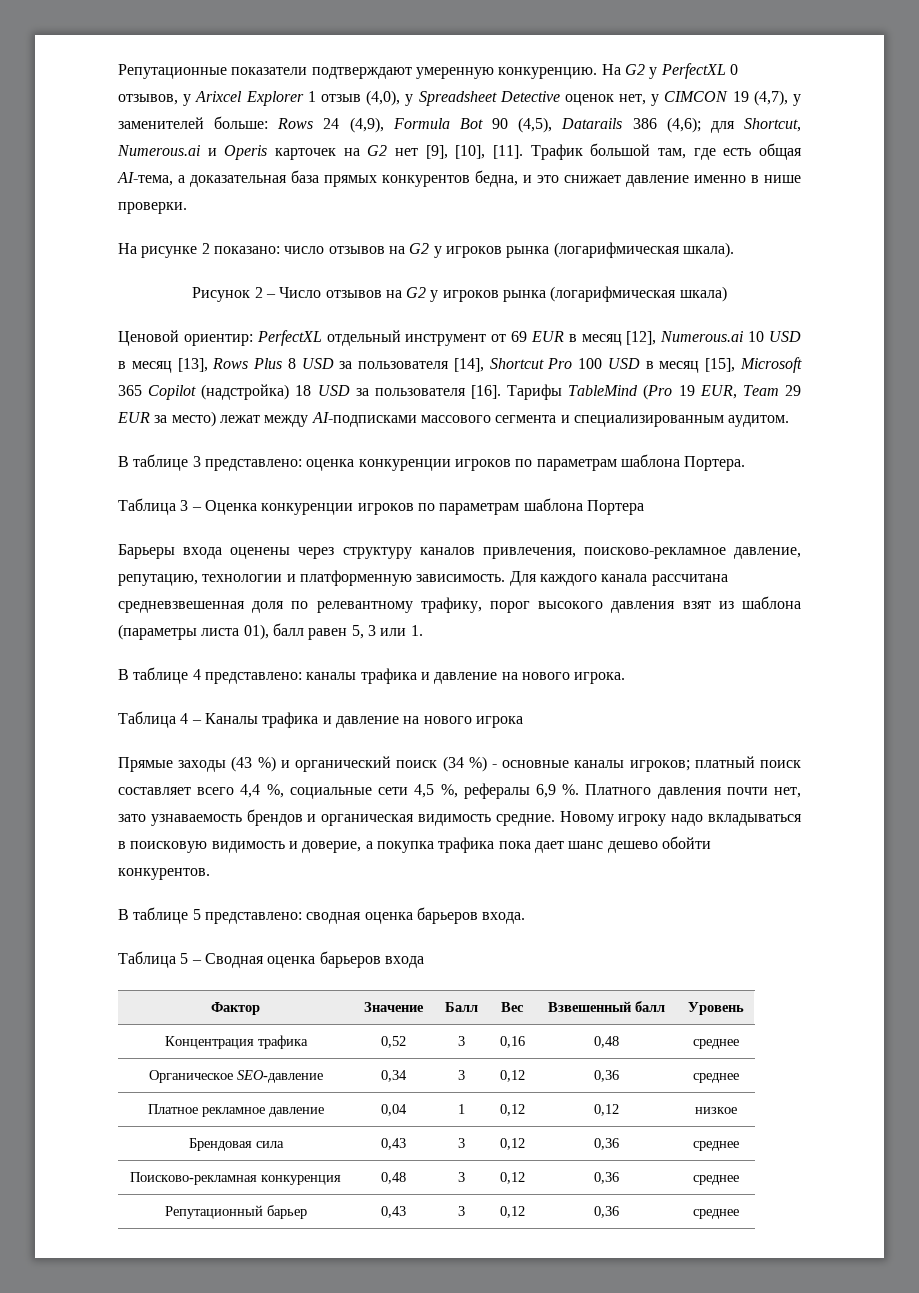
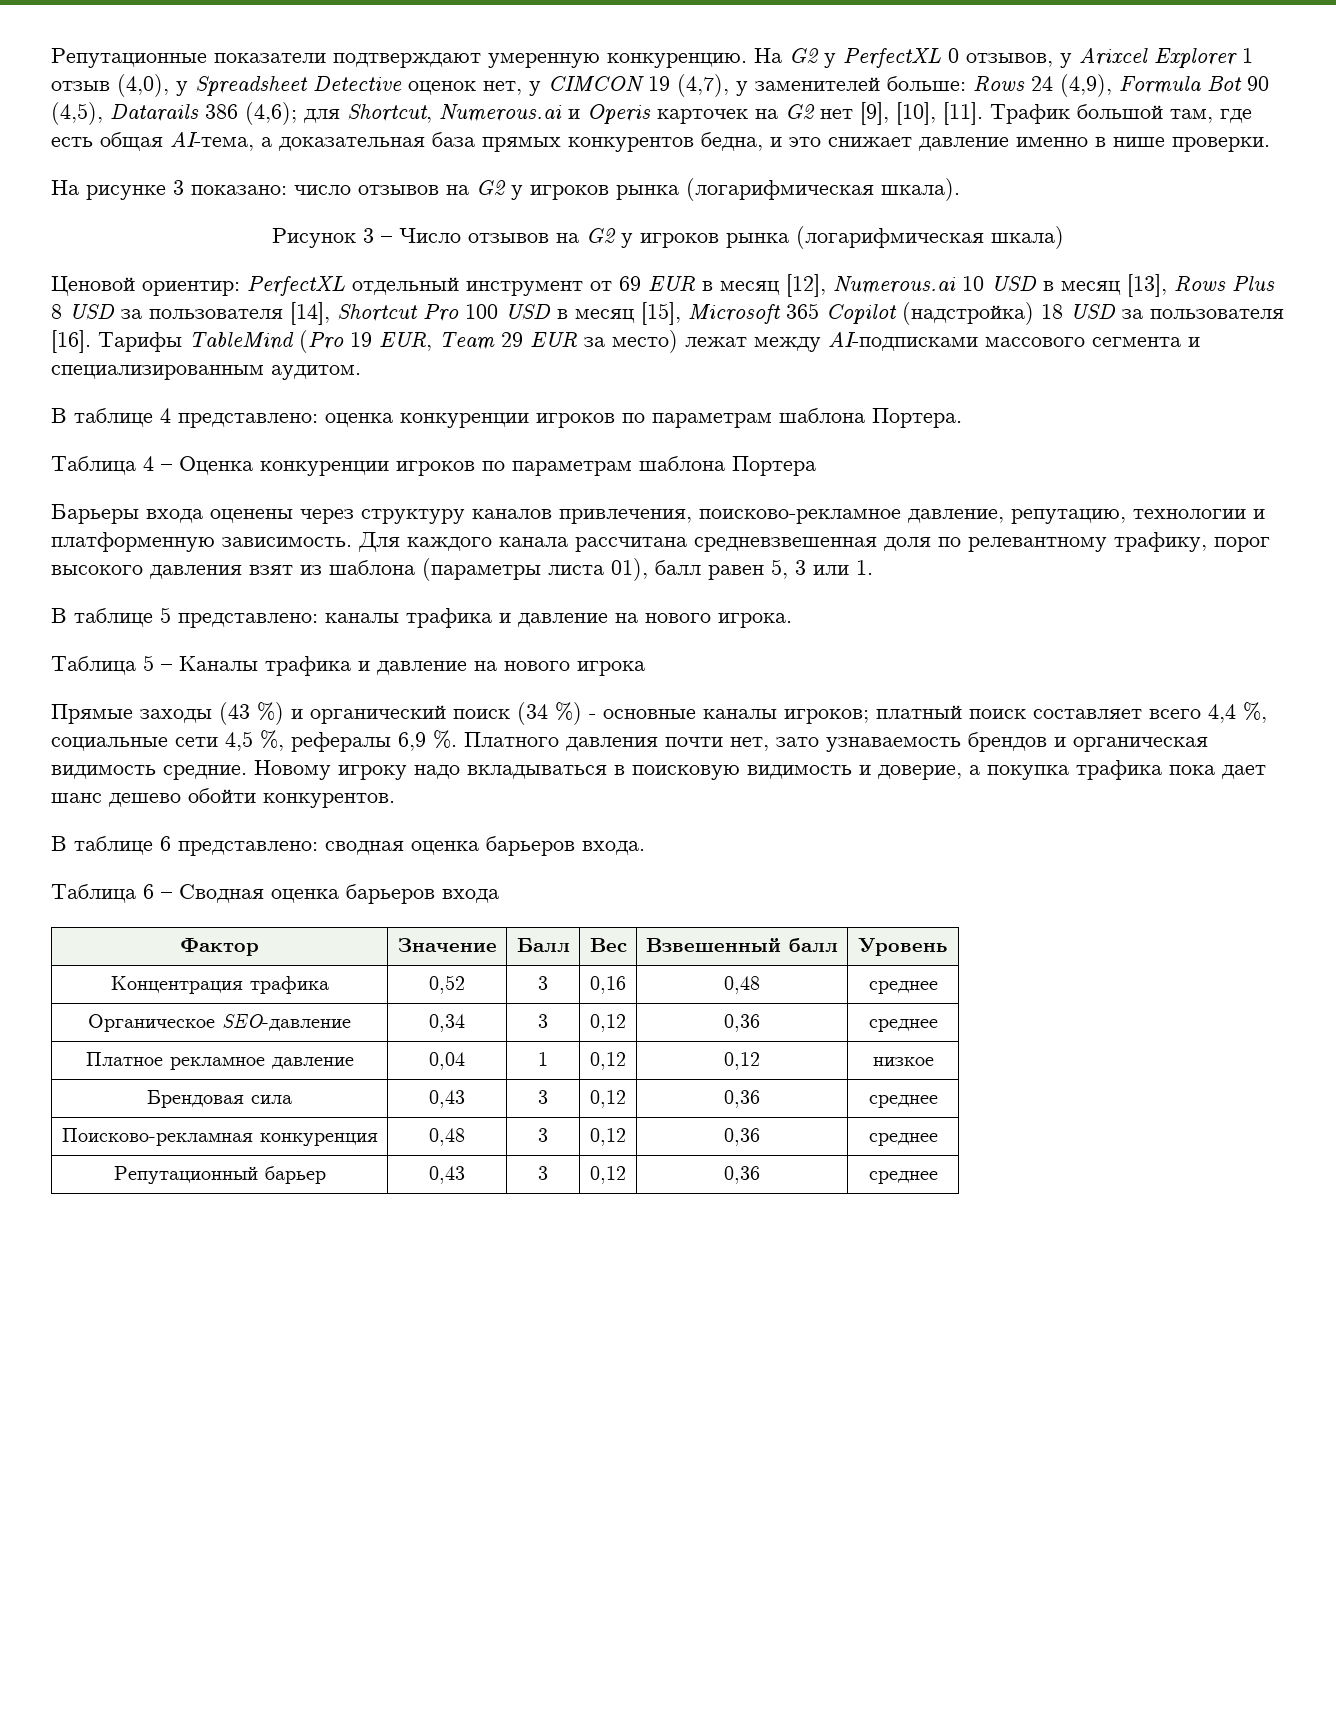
- На рисунке 2 показано: число отзывов на G2 у игроков рынка (логарифмическая шкала).
+ На рисунке 3 показано: число отзывов на G2 у игроков рынка (логарифмическая шкала).
- Рисунок 2 – Число отзывов на G2 у игроков рынка (логарифмическая шкала)
+ Рисунок 3 – Число отзывов на G2 у игроков рынка (логарифмическая шкала)
- В таблице 3 представлено: оценка конкуренции игроков по параметрам шаблона Портера.
+ В таблице 4 представлено: оценка конкуренции игроков по параметрам шаблона Портера.
- Таблица 3 – Оценка конкуренции игроков по параметрам шаблона Портера
+ Таблица 4 – Оценка конкуренции игроков по параметрам шаблона Портера
- В таблице 4 представлено: каналы трафика и давление на нового игрока.
+ В таблице 5 представлено: каналы трафика и давление на нового игрока.
- Таблица 4 – Каналы трафика и давление на нового игрока
+ Таблица 5 – Каналы трафика и давление на нового игрока
- В таблице 5 представлено: сводная оценка барьеров входа.
+ В таблице 6 представлено: сводная оценка барьеров входа.
- Таблица 5 – Сводная оценка барьеров входа
+ Таблица 6 – Сводная оценка барьеров входа

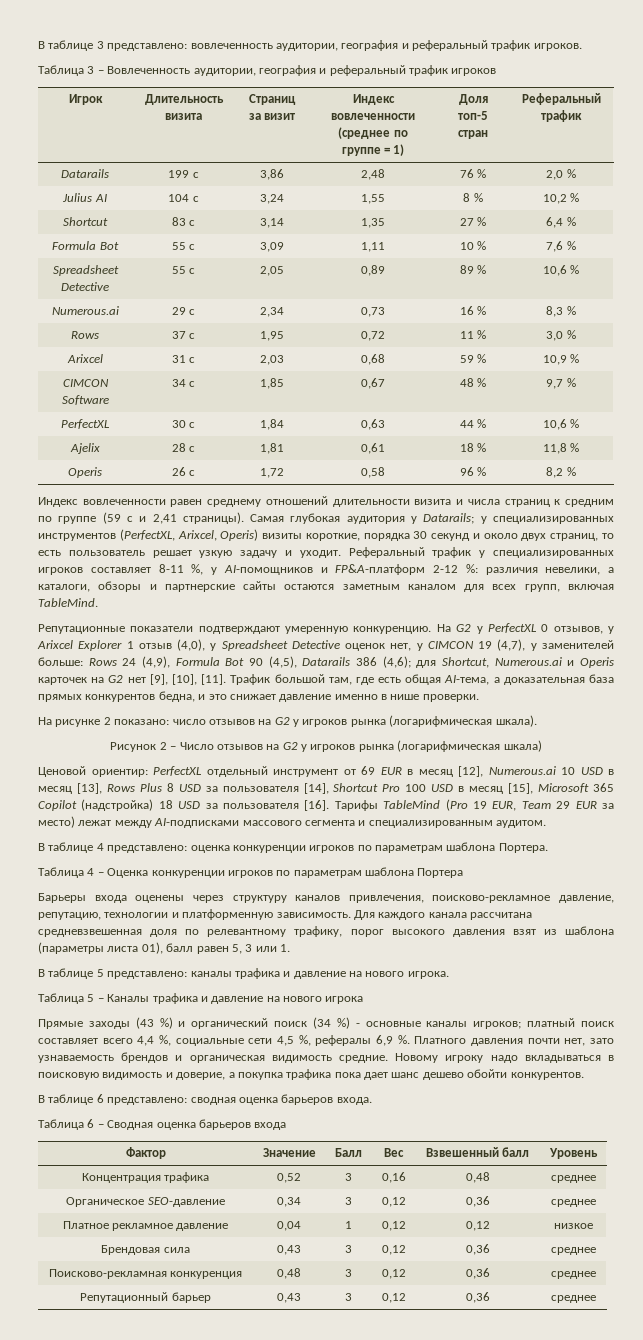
+ В таблице 3 представлено: вовлеченность аудитории, география и реферальный трафик игроков.
+ Таблица 3 – Вовлеченность аудитории, география и реферальный трафик игроков
+ Игрок | Длительность визита | Страниц за визит | Индекс вовлеченности (среднее по группе = 1) | Доля топ-5 стран | Реферальный трафик
+ Datarails | 199 с | 3,86 | 2,48 | 76 % | 2,0 %
+ Julius AI | 104 с | 3,24 | 1,55 | 8 % | 10,2 %
+ Shortcut | 83 с | 3,14 | 1,35 | 27 % | 6,4 %
+ Formula Bot | 55 с | 3,09 | 1,11 | 10 % | 7,6 %
+ Spreadsheet Detective | 55 с | 2,05 | 0,89 | 89 % | 10,6 %
+ Numerous.ai | 29 с | 2,34 | 0,73 | 16 % | 8,3 %
+ Rows | 37 с | 1,95 | 0,72 | 11 % | 3,0 %
+ Arixcel | 31 с | 2,03 | 0,68 | 59 % | 10,9 %
+ CIMCON Software | 34 с | 1,85 | 0,67 | 48 % | 9,7 %
+ PerfectXL | 30 с | 1,84 | 0,63 | 44 % | 10,6 %
+ Ajelix | 28 с | 1,81 | 0,61 | 18 % | 11,8 %
+ Operis | 26 с | 1,72 | 0,58 | 96 % | 8,2 %
+ Индекс вовлеченности равен среднему отношений длительности визита и числа страниц к средним по группе (59 с и 2,41 страницы). Самая глубокая аудитория у Datarails; у специализированных инструментов (PerfectXL, Arixcel, Operis) визиты короткие, порядка 30 секунд и около двух страниц, то есть пользователь решает узкую задачу и уходит. Реферальный трафик у специализированных игроков составляет 8-11 %, у AI-помощников и FP&A-платформ 2-12 %: различия невелики, а каталоги, обзоры и партнерские сайты остаются заметным каналом для всех групп, включая TableMind.
- На рисунке 3 показано: число отзывов на G2 у игроков рынка (логарифмическая шкала).
+ На рисунке 2 показано: число отзывов на G2 у игроков рынка (логарифмическая шкала).
- Рисунок 3 – Число отзывов на G2 у игроков рынка (логарифмическая шкала)
+ Рисунок 2 – Число отзывов на G2 у игроков рынка (логарифмическая шкала)

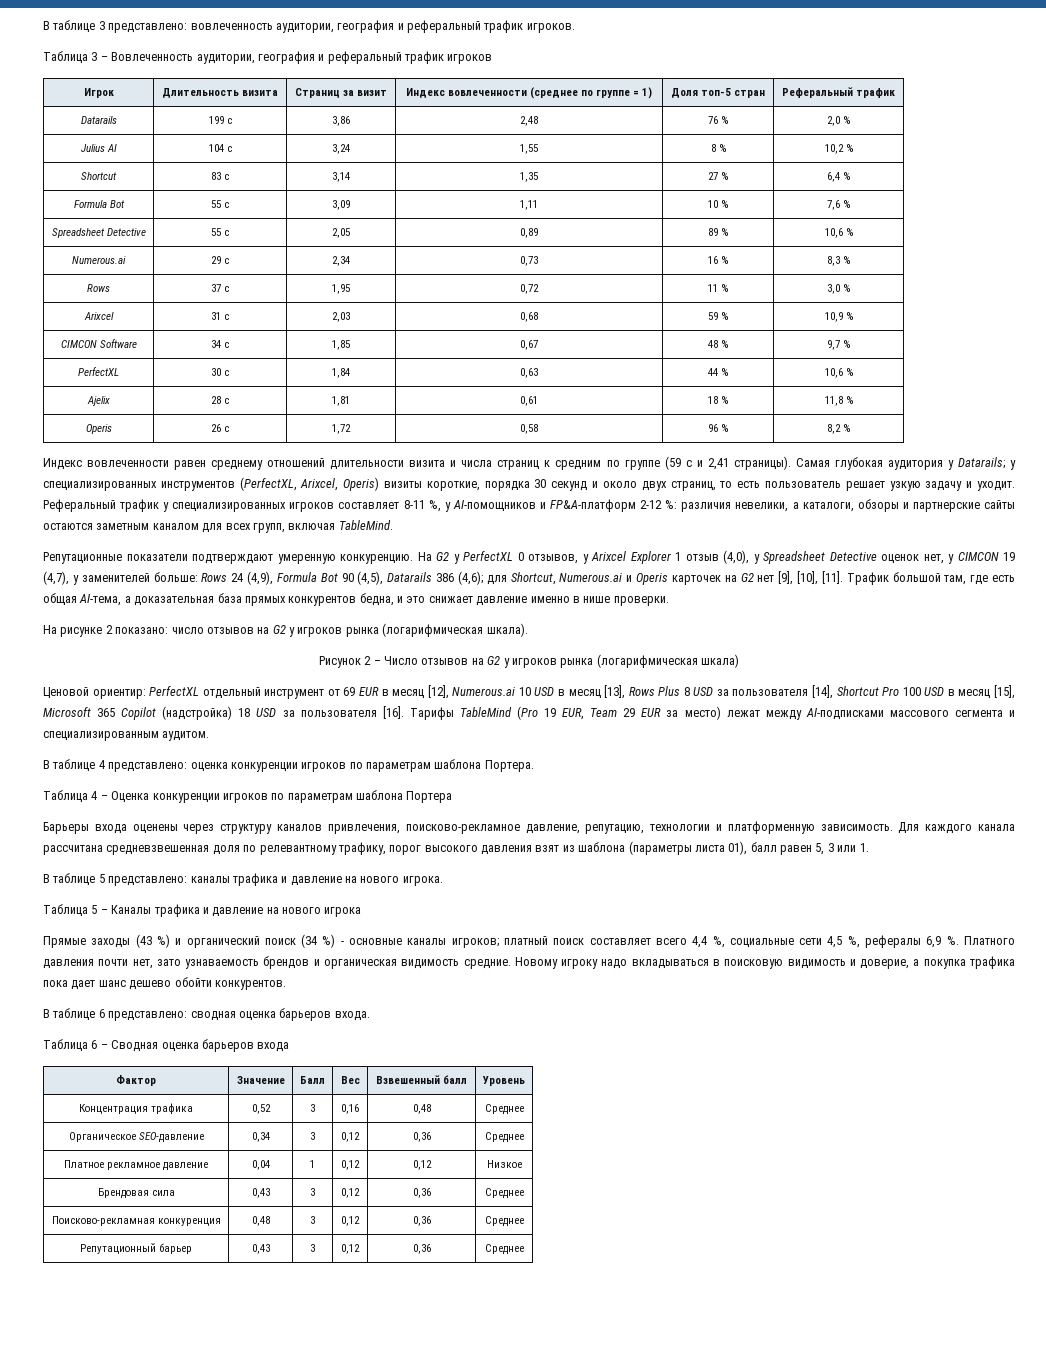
- Концентрация трафика | 0,52 | 3 | 0,16 | 0,48 | среднее
+ Концентрация трафика | 0,52 | 3 | 0,16 | 0,48 | Среднее
- Органическое SEO-давление | 0,34 | 3 | 0,12 | 0,36 | среднее
+ Органическое SEO-давление | 0,34 | 3 | 0,12 | 0,36 | Среднее
- Платное рекламное давление | 0,04 | 1 | 0,12 | 0,12 | низкое
+ Платное рекламное давление | 0,04 | 1 | 0,12 | 0,12 | Низкое
- Брендовая сила | 0,43 | 3 | 0,12 | 0,36 | среднее
+ Брендовая сила | 0,43 | 3 | 0,12 | 0,36 | Среднее
- Поисково-рекламная конкуренция | 0,48 | 3 | 0,12 | 0,36 | среднее
+ Поисково-рекламная конкуренция | 0,48 | 3 | 0,12 | 0,36 | Среднее
- Репутационный барьер | 0,43 | 3 | 0,12 | 0,36 | среднее
+ Репутационный барьер | 0,43 | 3 | 0,12 | 0,36 | Среднее

